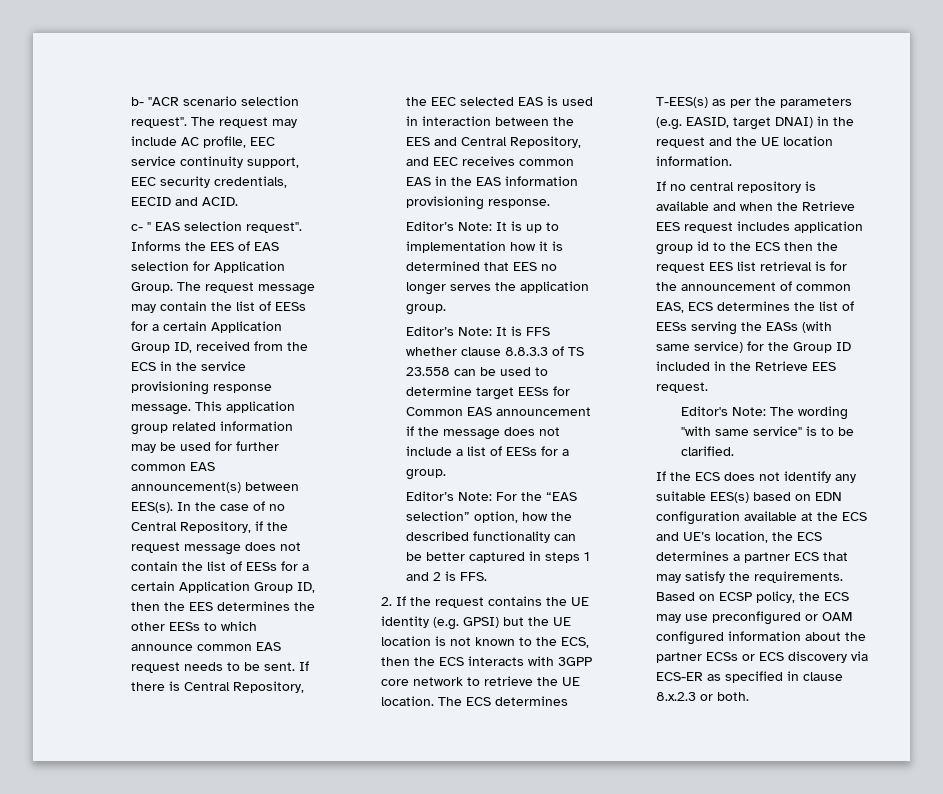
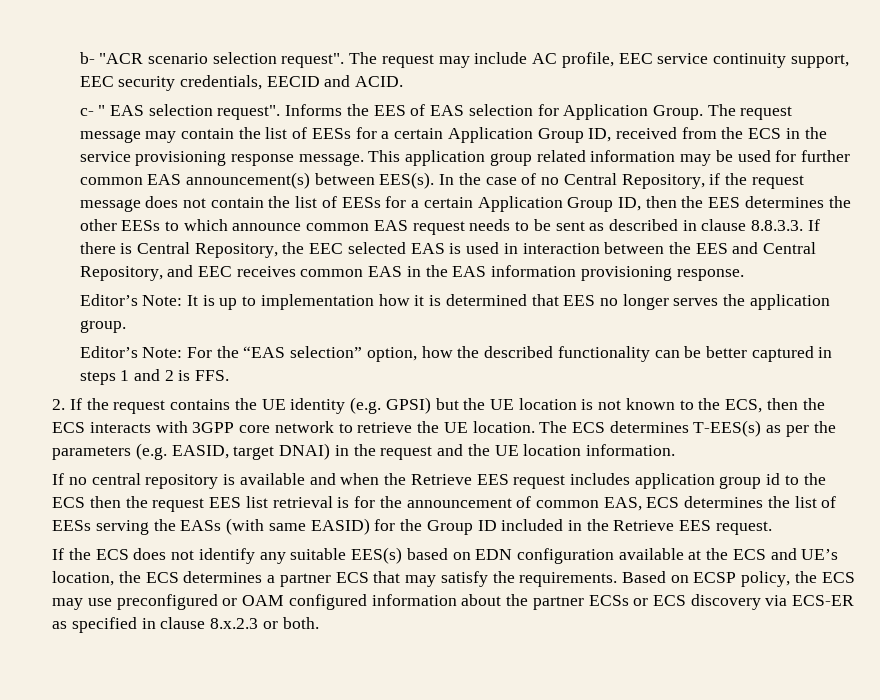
- In the case of no Central Repository, if the request message does not contain the list of EESs for a certain Application Group ID, then the EES determines the other EESs to which announce common EAS request needs to be sent. If there is Central Repository, the EEC selected EAS is used in interaction between the EES and Central Repository, and EEC receives common EAS in the EAS information provisioning response.
+ In the case of no Central Repository, if the request message does not contain the list of EESs for a certain Application Group ID, then the EES determines the other EESs to which announce common EAS request needs to be sent as described in clause 8.8.3.3. If there is Central Repository, the EEC selected EAS is used in interaction between the EES and Central Repository, and EEC receives common EAS in the EAS information provisioning response.
- Editor’s Note: It is FFS whether clause 8.8.3.3 of TS 23.558 can be used to determine target EESs for Common EAS announcement if the message does not include a list of EESs for a group.
- If no central repository is available and when the Retrieve EES request includes application group id to the ECS then the request EES list retrieval is for the announcement of common EAS, ECS determines the list of EESs serving the EASs (with same service) for the Group ID included in the Retrieve EES request.
+ If no central repository is available and when the Retrieve EES request includes application group id to the ECS then the request EES list retrieval is for the announcement of common EAS, ECS determines the list of EESs serving the EASs (with same EASID) for the Group ID included in the Retrieve EES request.
- Editor's Note: The wording "with same service" is to be clarified.

